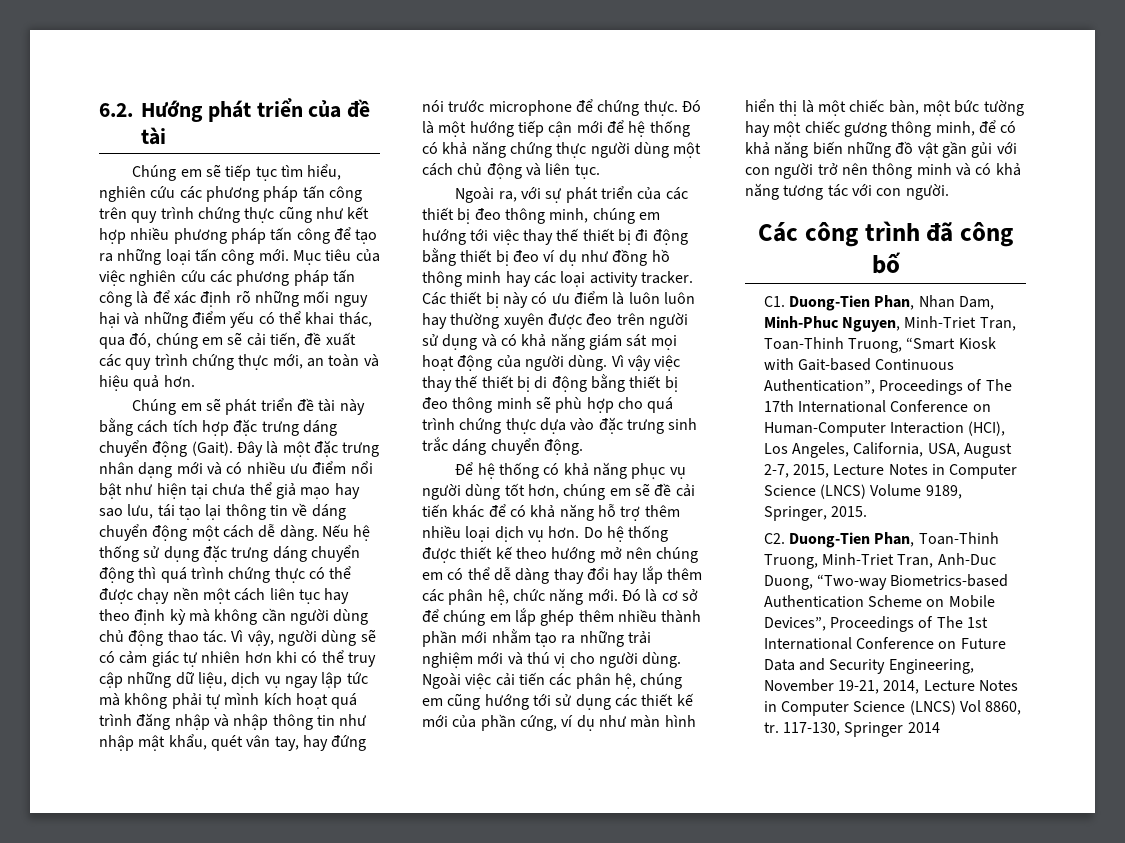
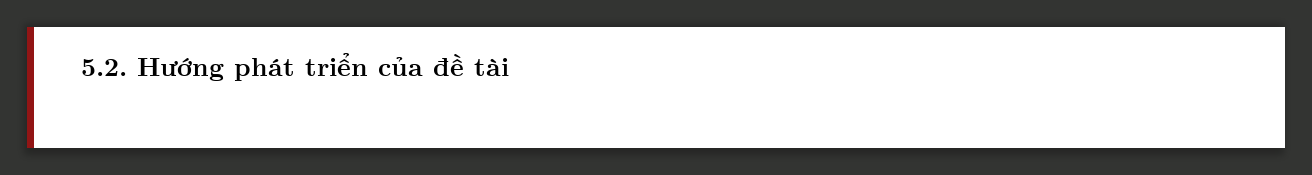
- 6.2. Hướng phát triển của đề tài
+ 5.2. Hướng phát triển của đề tài
- Chúng em sẽ tiếp tục tìm hiểu, nghiên cứu các phương pháp tấn công trên quy trình chứng thực cũng như kết hợp nhiều phương pháp tấn công để tạo ra những loại tấn công mới. Mục tiêu của việc nghiên cứu các phương pháp tấn công là để xác định rõ những mối nguy hại và những điểm yếu có thể khai thác, qua đó, chúng em sẽ cải tiến, đề xuất các quy trình chứng thực mới, an toàn và hiệu quả hơn.
- Chúng em sẽ phát triển đề tài này bằng cách tích hợp đặc trưng dáng chuyển động (Gait). Đây là một đặc trưng nhân dạng mới và có nhiều ưu điểm nổi bật như hiện tại chưa thể giả mạo hay sao lưu, tái tạo lại thông tin về dáng chuyển động một cách dễ dàng. Nếu hệ thống sử dụng đặc trưng dáng chuyển động thì quá trình chứng thực có thể được chạy nền một cách liên tục hay theo định kỳ mà không cần người dùng chủ động thao tác. Vì vậy, người dùng sẽ có cảm giác tự nhiên hơn khi có thể truy cập những dữ liệu, dịch vụ ngay lập tức mà không phải tự mình kích hoạt quá trình đăng nhập và nhập thông tin như nhập mật khẩu, quét vân tay, hay đứng nói trước microphone để chứng thực. Đó là một hướng tiếp cận mới để hệ thống có khả năng chứng thực người dùng một cách chủ động và liên tục.
- Ngoài ra, với sự phát triển của các thiết bị đeo thông minh, chúng em hướng tới việc thay thế thiết bị đi động bằng thiết bị đeo ví dụ như đồng hồ thông minh hay các loại activity tracker. Các thiết bị này có ưu điểm là luôn luôn hay thường xuyên được đeo trên người sử dụng và có khả năng giám sát mọi hoạt động của người dùng. Vì vậy việc thay thế thiết bị di động bằng thiết bị đeo thông minh sẽ phù hợp cho quá trình chứng thực dựa vào đặc trưng sinh trắc dáng chuyển động.
- Để hệ thống có khả năng phục vụ người dùng tốt hơn, chúng em sẽ đề cải tiến khác để có khả năng hỗ trợ thêm nhiều loại dịch vụ hơn. Do hệ thống được thiết kế theo hướng mở nên chúng em có thể dễ dàng thay đổi hay lắp thêm các phân hệ, chức năng mới. Đó là cơ sở để chúng em lắp ghép thêm nhiều thành phần mới nhằm tạo ra những trải nghiệm mới và thú vị cho người dùng. Ngoài việc cải tiến các phân hệ, chúng em cũng hướng tới sử dụng các thiết kế mới của phần cứng, ví dụ như màn hình hiển thị là một chiếc bàn, một bức tường hay một chiếc gương thông minh, để có khả năng biến những đồ vật gần gủi với con người trở nên thông minh và có khả năng tương tác với con người.
- Các công trình đã công bố
- C1. Duong-Tien Phan, Nhan Dam, Minh-Phuc Nguyen, Minh-Triet Tran, Toan-Thinh Truong, “Smart Kiosk with Gait-based Continuous Authentication”, Proceedings of The 17th International Conference on Human-Computer Interaction (HCI), Los Angeles, California, USA, August 2-7, 2015, Lecture Notes in Computer Science (LNCS) Volume 9189, Springer, 2015.
- C2. Duong-Tien Phan, Toan-Thinh Truong, Minh-Triet Tran, Anh-Duc Duong, “Two-way Biometrics-based Authentication Scheme on Mobile Devices”, Proceedings of The 1st International Conference on Future Data and Security Engineering, November 19-21, 2014, Lecture Notes in Computer Science (LNCS) Vol 8860, tr. 117-130, Springer 2014

